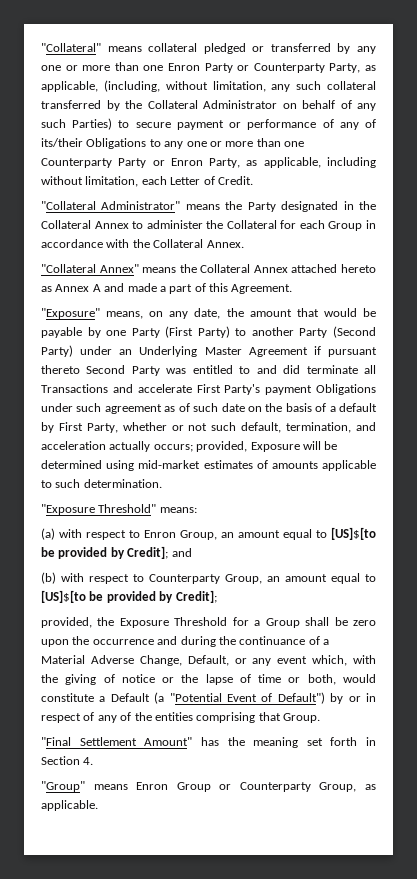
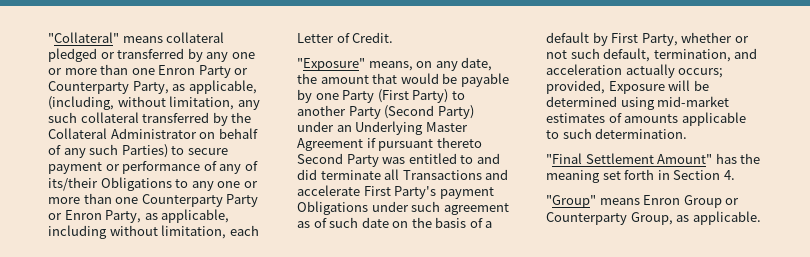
- "Collateral Administrator" means the Party designated in the Collateral Annex to administer the Collateral for each Group in accordance with the Collateral Annex.
- "Collateral Annex" means the Collateral Annex attached hereto as Annex A and made a part of this Agreement.
- "Exposure Threshold" means:
- (a) with respect to Enron Group, an amount equal to [US]$[to be provided by Credit]; and
- (b) with respect to Counterparty Group, an amount equal to [US]$[to be provided by Credit];
- provided, the Exposure Threshold for a Group shall be zero upon the occurrence and during the continuance of a Material Adverse Change, Default, or any event which, with the giving of notice or the lapse of time or both, would constitute a Default (a "Potential Event of Default") by or in respect of any of the entities comprising that Group.

